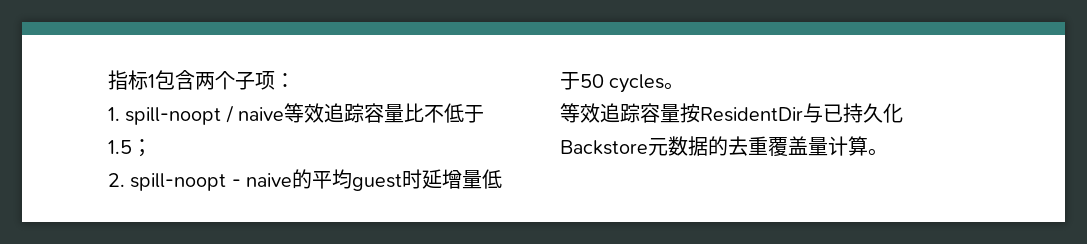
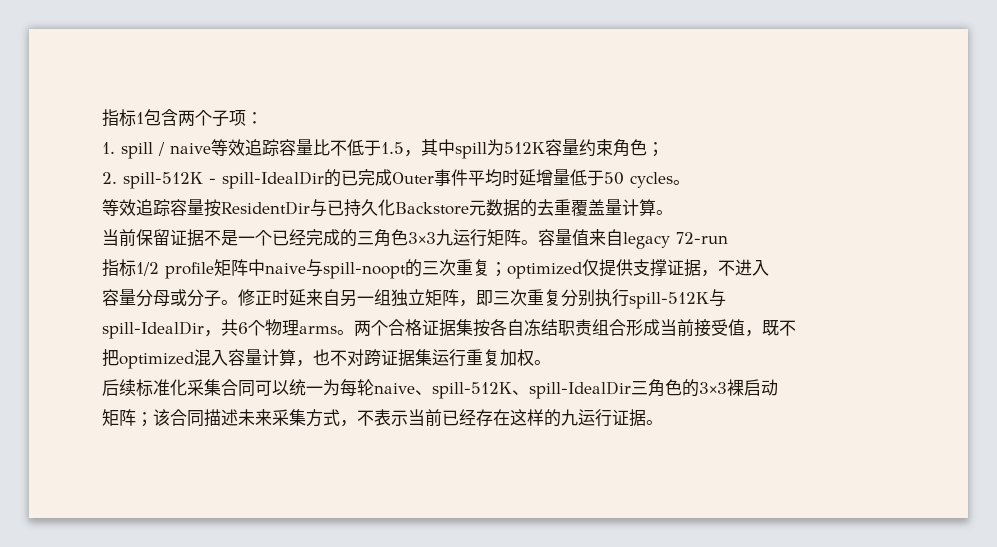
- 1. spill-noopt / naive等效追踪容量比不低于1.5；
- 2. spill-noopt - naive的平均guest时延增量低于50 cycles。
+ 1. spill / naive等效追踪容量比不低于1.5，其中spill为512K容量约束角色；
+ 2. spill-512K - spill-IdealDir的已完成Outer事件平均时延增量低于50 cycles。
+ 当前保留证据不是一个已经完成的三角色3×3九运行矩阵。容量值来自legacy 72-run
+ 指标1/2 profile矩阵中naive与spill-noopt的三次重复；optimized仅提供支撑证据，不进入
+ 容量分母或分子。修正时延来自另一组独立矩阵，即三次重复分别执行spill-512K与
+ spill-IdealDir，共6个物理arms。两个合格证据集按各自冻结职责组合形成当前接受值，既不
+ 把optimized混入容量计算，也不对跨证据集运行重复加权。
+ 后续标准化采集合同可以统一为每轮naive、spill-512K、spill-IdealDir三角色的3×3裸启动
+ 矩阵；该合同描述未来采集方式，不表示当前已经存在这样的九运行证据。

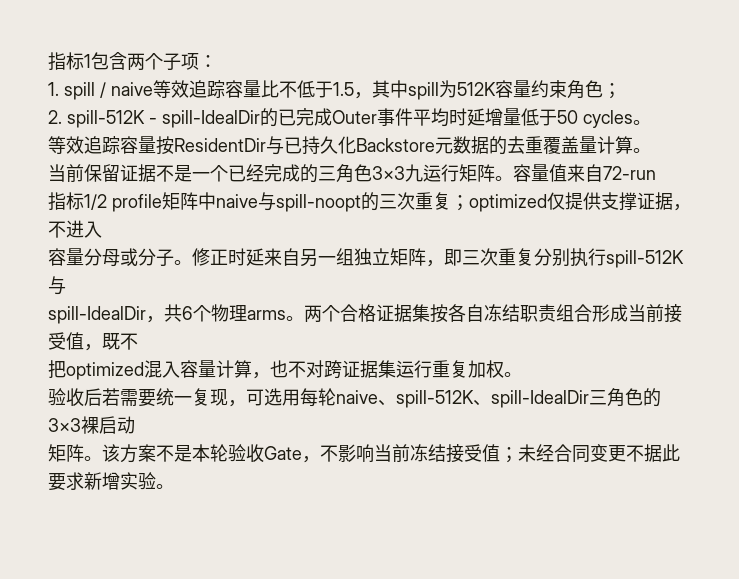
- 容量值来自legacy 72-run
+ 容量值来自72-run
- 后续标准化采集合同可以统一为每轮naive、spill-512K、spill-IdealDir三角色的3×3裸启动
+ 验收后若需要统一复现，可选用每轮naive、spill-512K、spill-IdealDir三角色的3×3裸启动
- 矩阵；该合同描述未来采集方式，不表示当前已经存在这样的九运行证据。
+ 矩阵。该方案不是本轮验收Gate，不影响当前冻结接受值；未经合同变更不据此要求新增实验。

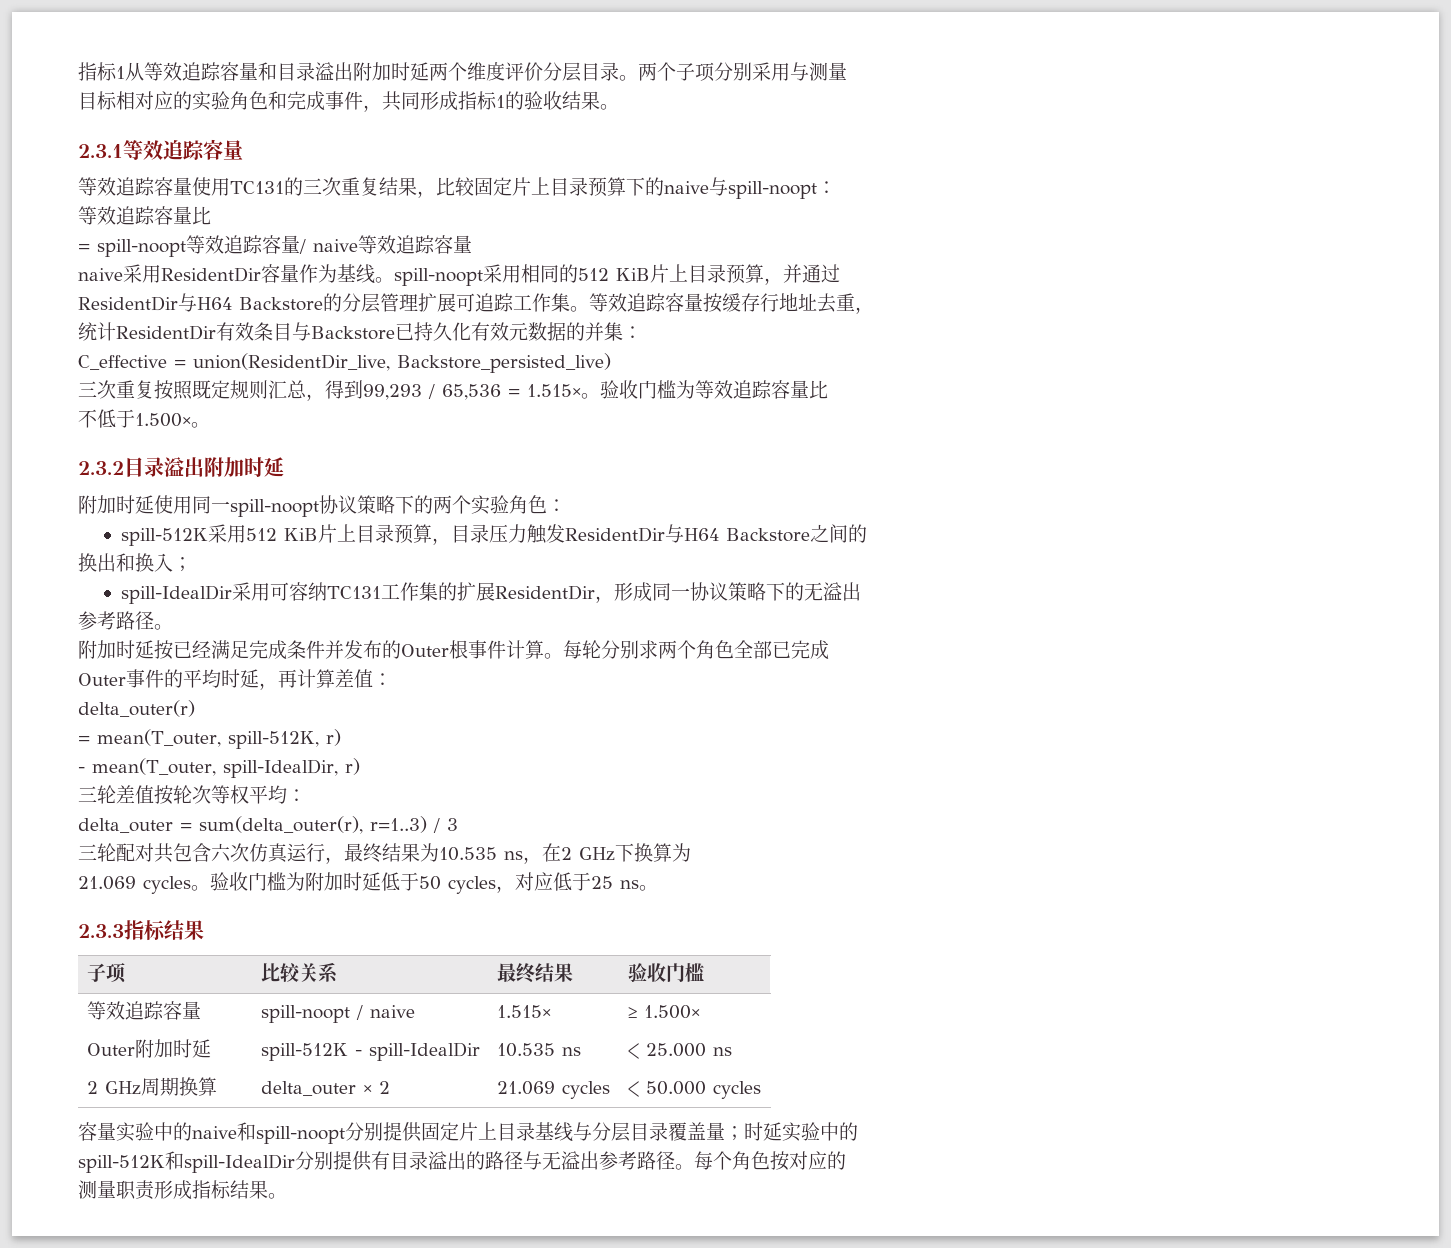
- 指标1包含两个子项：
- 1. spill / naive等效追踪容量比不低于1.5，其中spill为512K容量约束角色；
- 2. spill-512K - spill-IdealDir的已完成Outer事件平均时延增量低于50 cycles。
- 等效追踪容量按ResidentDir与已持久化Backstore元数据的去重覆盖量计算。
- 当前保留证据不是一个已经完成的三角色3×3九运行矩阵。容量值来自72-run
- 指标1/2 profile矩阵中naive与spill-noopt的三次重复；optimized仅提供支撑证据，不进入
- 容量分母或分子。修正时延来自另一组独立矩阵，即三次重复分别执行spill-512K与
- spill-IdealDir，共6个物理arms。两个合格证据集按各自冻结职责组合形成当前接受值，既不
- 把optimized混入容量计算，也不对跨证据集运行重复加权。
- 验收后若需要统一复现，可选用每轮naive、spill-512K、spill-IdealDir三角色的3×3裸启动
- 矩阵。该方案不是本轮验收Gate，不影响当前冻结接受值；未经合同变更不据此要求新增实验。
+ 指标1从等效追踪容量和目录溢出附加时延两个维度评价分层目录。两个子项分别采用与测量
+ 目标相对应的实验角色和完成事件，共同形成指标1的验收结果。
+ 2.3.1等效追踪容量
+ 等效追踪容量使用TC131的三次重复结果，比较固定片上目录预算下的naive与spill-noopt：
+ 等效追踪容量比
+ = spill-noopt等效追踪容量/ naive等效追踪容量
+ naive采用ResidentDir容量作为基线。spill-noopt采用相同的512 KiB片上目录预算，并通过
+ ResidentDir与H64 Backstore的分层管理扩展可追踪工作集。等效追踪容量按缓存行地址去重，
+ 统计ResidentDir有效条目与Backstore已持久化有效元数据的并集：
+ C_effective = union(ResidentDir_live, Backstore_persisted_live)
+ 三次重复按照既定规则汇总，得到99,293 / 65,536 = 1.515×。验收门槛为等效追踪容量比
+ 不低于1.500×。
+ 2.3.2目录溢出附加时延
+ 附加时延使用同一spill-noopt协议策略下的两个实验角色：
+ spill-512K采用512 KiB片上目录预算，目录压力触发ResidentDir与H64 Backstore之间的
+ 换出和换入；
+ spill-IdealDir采用可容纳TC131工作集的扩展ResidentDir，形成同一协议策略下的无溢出
+ 参考路径。
+ 附加时延按已经满足完成条件并发布的Outer根事件计算。每轮分别求两个角色全部已完成
+ Outer事件的平均时延，再计算差值：
+ delta_outer(r)
+ = mean(T_outer, spill-512K, r)
+ - mean(T_outer, spill-IdealDir, r)
+ 三轮差值按轮次等权平均：
+ delta_outer = sum(delta_outer(r), r=1..3) / 3
+ 三轮配对共包含六次仿真运行，最终结果为10.535 ns，在2 GHz下换算为
+ 21.069 cycles。验收门槛为附加时延低于50 cycles，对应低于25 ns。
+ 2.3.3指标结果
+ 子项 | 比较关系 | 最终结果 | 验收门槛
+ 等效追踪容量 | spill-noopt / naive | 1.515× | ≥ 1.500×
+ Outer附加时延 | spill-512K - spill-IdealDir | 10.535 ns | < 25.000 ns
+ 2 GHz周期换算 | delta_outer × 2 | 21.069 cycles | < 50.000 cycles
+ 容量实验中的naive和spill-noopt分别提供固定片上目录基线与分层目录覆盖量；时延实验中的
+ spill-512K和spill-IdealDir分别提供有目录溢出的路径与无溢出参考路径。每个角色按对应的
+ 测量职责形成指标结果。

